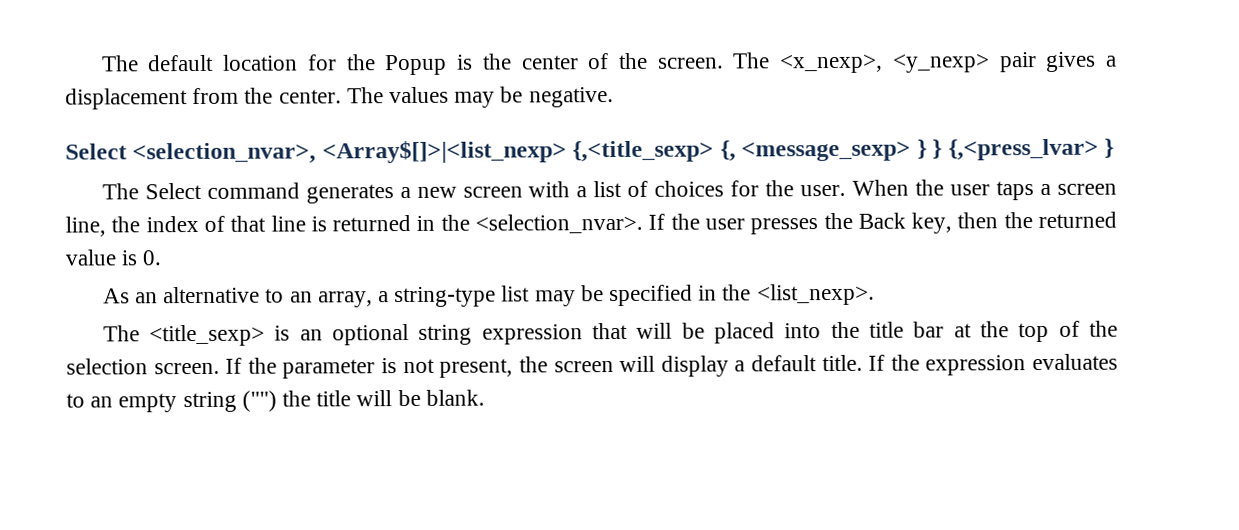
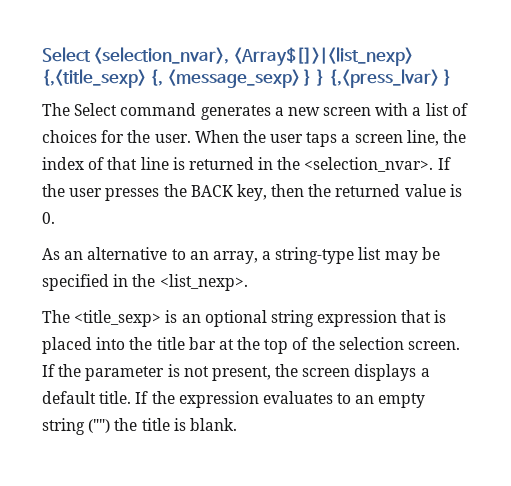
- The default location for the Popup is the center of the screen. The <x_nexp>, <y_nexp> pair gives a displacement from the center. The values may be negative.
- If the user presses the Back key, then the returned value is 0.
+ If the user presses the BACK key, then the returned value is 0.
- The <title_sexp> is an optional string expression that will be placed into the title bar at the top of the selection screen.
+ The <title_sexp> is an optional string expression that is placed into the title bar at the top of the selection screen.
- If the parameter is not present, the screen will display a default title.
+ If the parameter is not present, the screen displays a default title.
- If the expression evaluates to an empty string ("") the title will be blank.
+ If the expression evaluates to an empty string ("") the title is blank.

